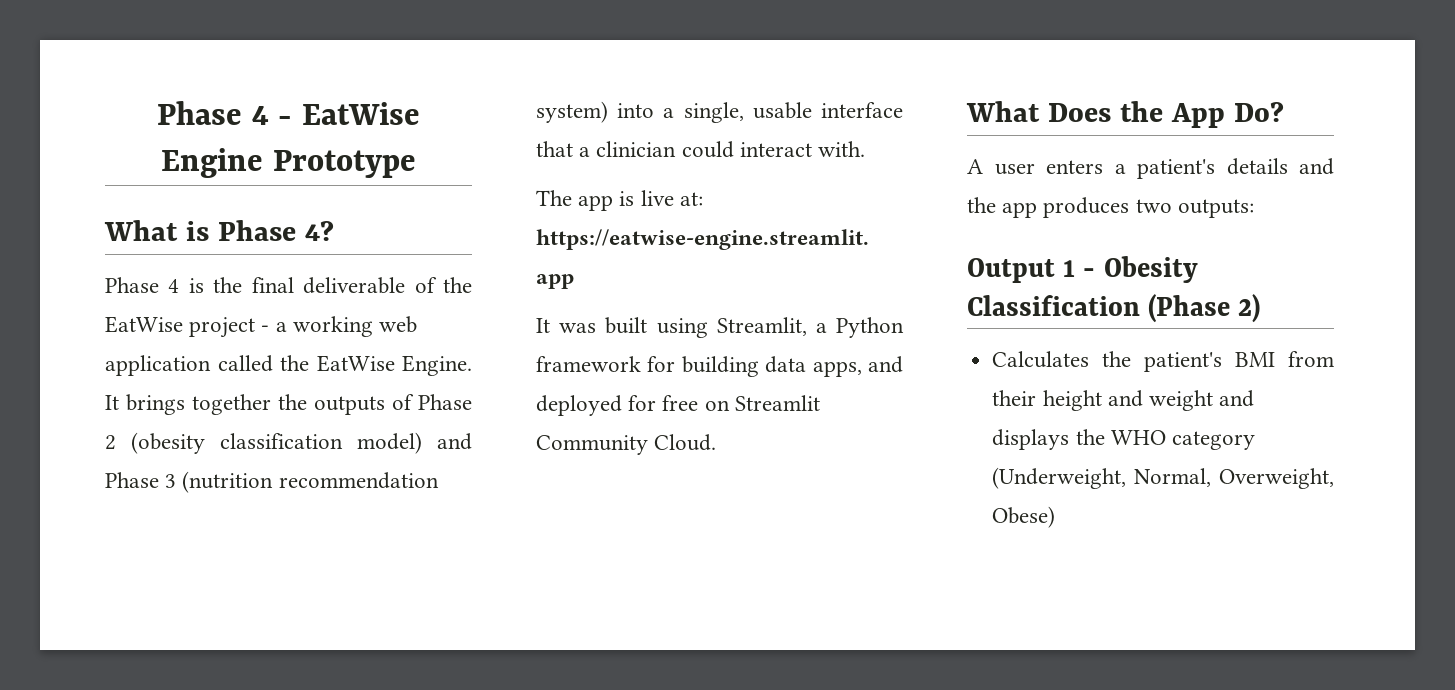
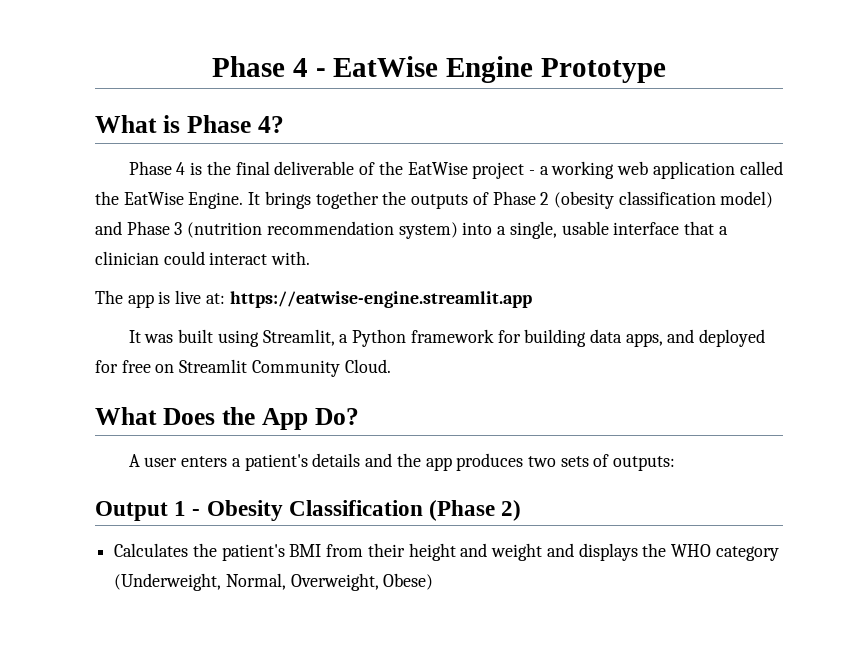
- A user enters a patient's details and the app produces two outputs:
+ A user enters a patient's details and the app produces two sets of outputs:

